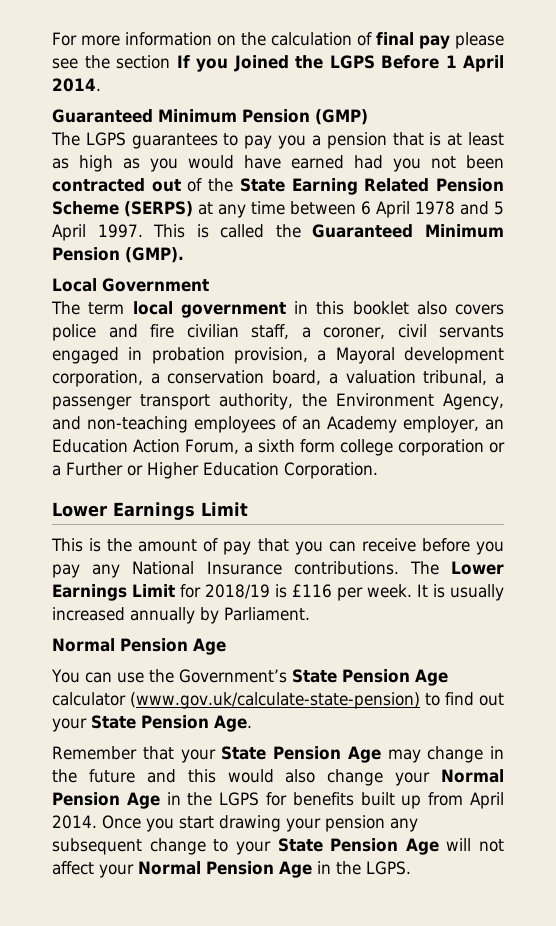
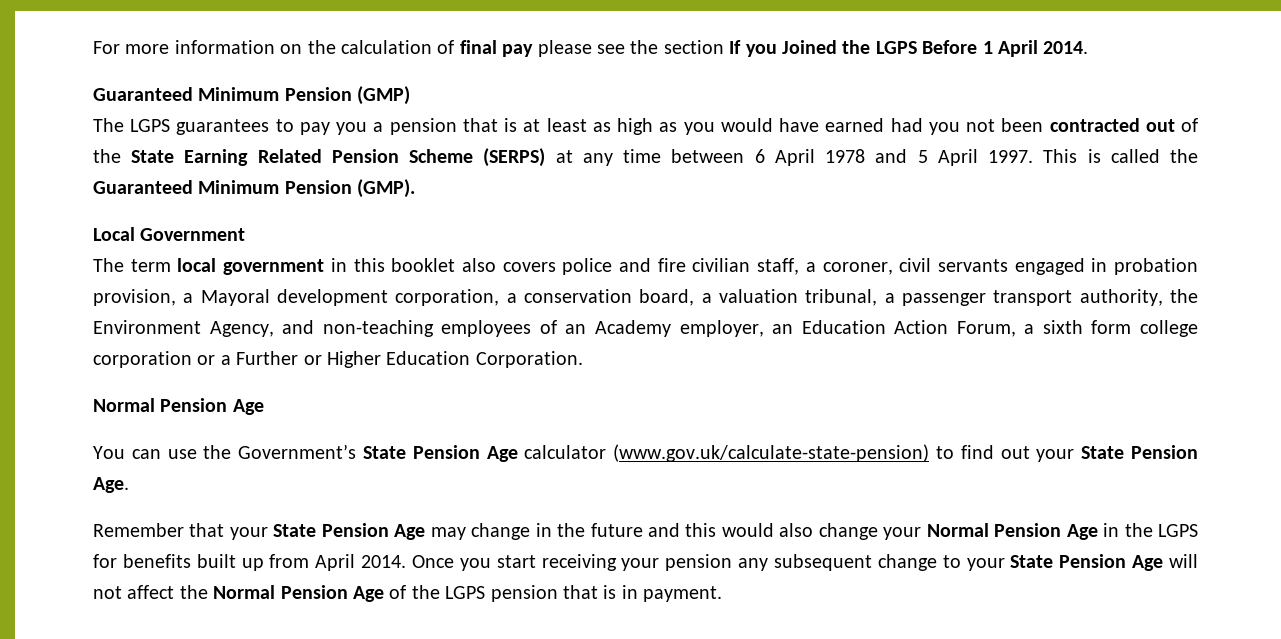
  The term local government in this booklet also covers police and fire civilian staff, a coroner, civil servants engaged in probation provision, a Mayoral development corporation, a conservation board, a valuation tribunal, a passenger transport authority, the Environment Agency, and non-teaching employees of an Academy employer, an Education Action Forum, a sixth form college corporation or a Further or Higher Education Corporation.
- Lower Earnings Limit
- This is the amount of pay that you can receive before you pay any National Insurance contributions. The Lower Earnings Limit for 2018/19 is £116 per week. It is usually increased annually by Parliament.
- Once you start drawing your pension any subsequent change to your State Pension Age will not affect your Normal Pension Age in the LGPS.
+ Once you start receiving your pension any subsequent change to your State Pension Age will not affect the Normal Pension Age of the LGPS pension that is in payment.

